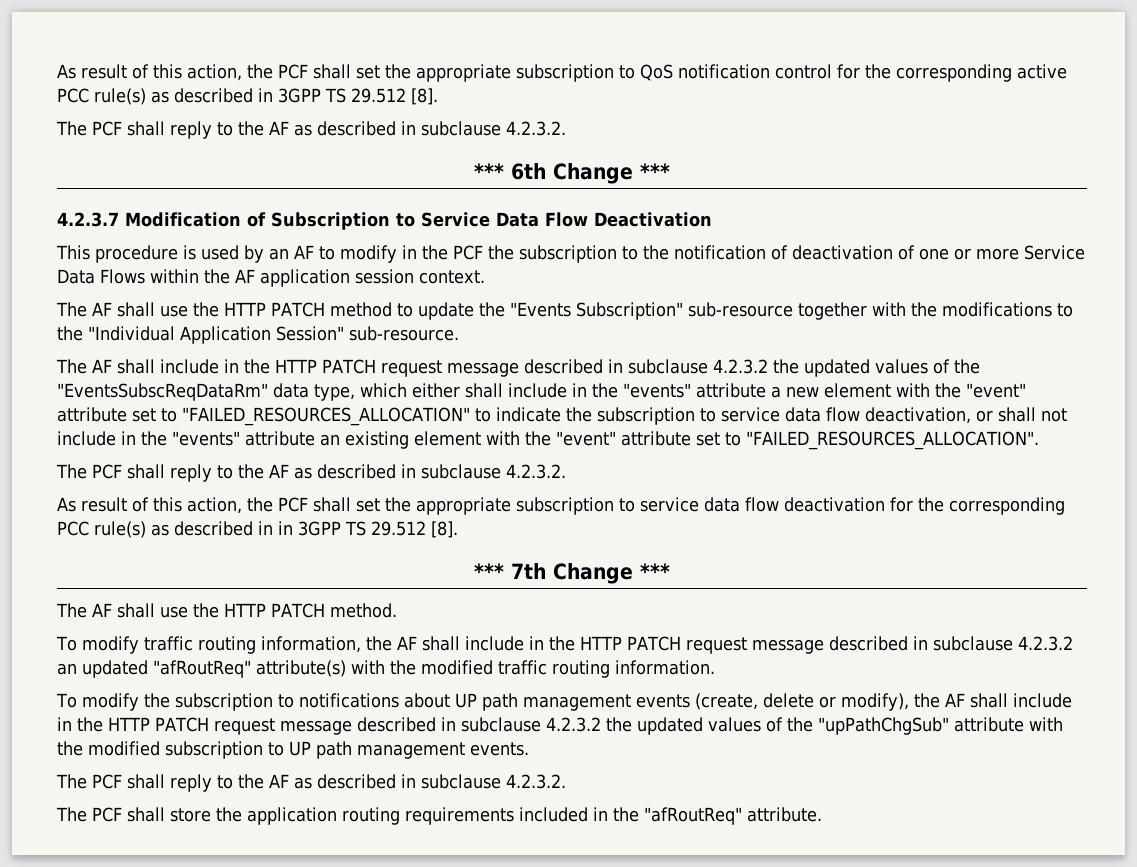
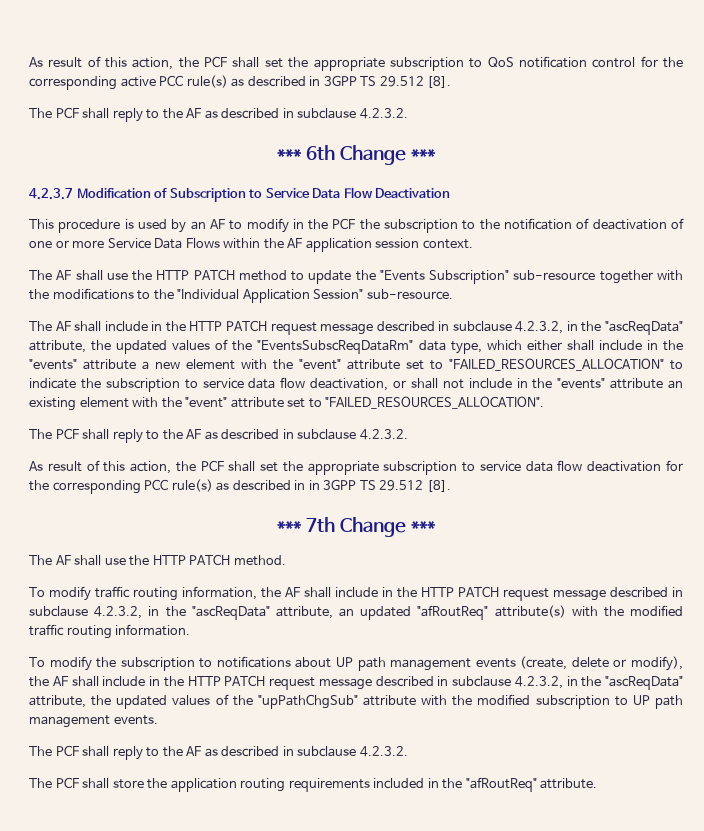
- The AF shall include in the HTTP PATCH request message described in subclause 4.2.3.2 the updated values of the "EventsSubscReqDataRm" data type, which either shall include in the "events" attribute a new element with the "event" attribute set to "FAILED_RESOURCES_ALLOCATION" to indicate the subscription to service data flow deactivation, or shall not include in the "events" attribute an existing element with the "event" attribute set to "FAILED_RESOURCES_ALLOCATION".
+ The AF shall include in the HTTP PATCH request message described in subclause 4.2.3.2, in the "ascReqData" attribute, the updated values of the "EventsSubscReqDataRm" data type, which either shall include in the "events" attribute a new element with the "event" attribute set to "FAILED_RESOURCES_ALLOCATION" to indicate the subscription to service data flow deactivation, or shall not include in the "events" attribute an existing element with the "event" attribute set to "FAILED_RESOURCES_ALLOCATION".
- To modify traffic routing information, the AF shall include in the HTTP PATCH request message described in subclause 4.2.3.2 an updated "afRoutReq" attribute(s) with the modified traffic routing information.
+ To modify traffic routing information, the AF shall include in the HTTP PATCH request message described in subclause 4.2.3.2, in the "ascReqData" attribute, an updated "afRoutReq" attribute(s) with the modified traffic routing information.
- To modify the subscription to notifications about UP path management events (create, delete or modify), the AF shall include in the HTTP PATCH request message described in subclause 4.2.3.2 the updated values of the "upPathChgSub" attribute with the modified subscription to UP path management events.
+ To modify the subscription to notifications about UP path management events (create, delete or modify), the AF shall include in the HTTP PATCH request message described in subclause 4.2.3.2, in the "ascReqData" attribute, the updated values of the "upPathChgSub" attribute with the modified subscription to UP path management events.

